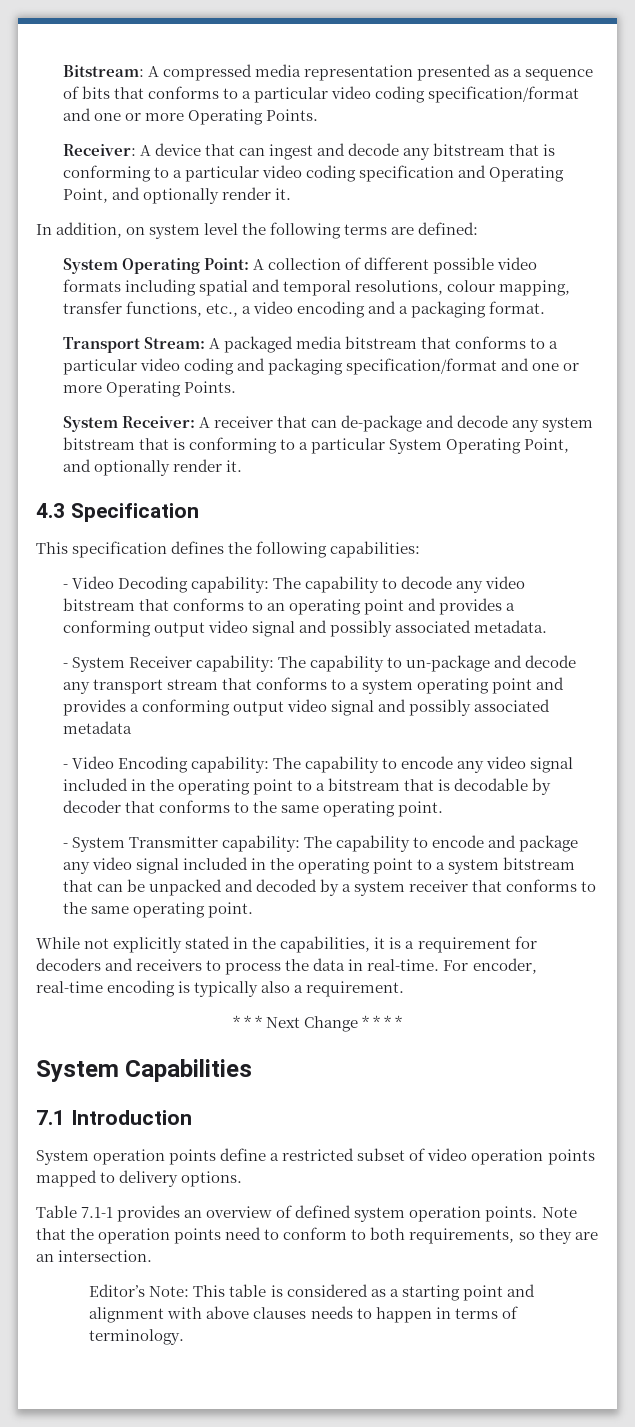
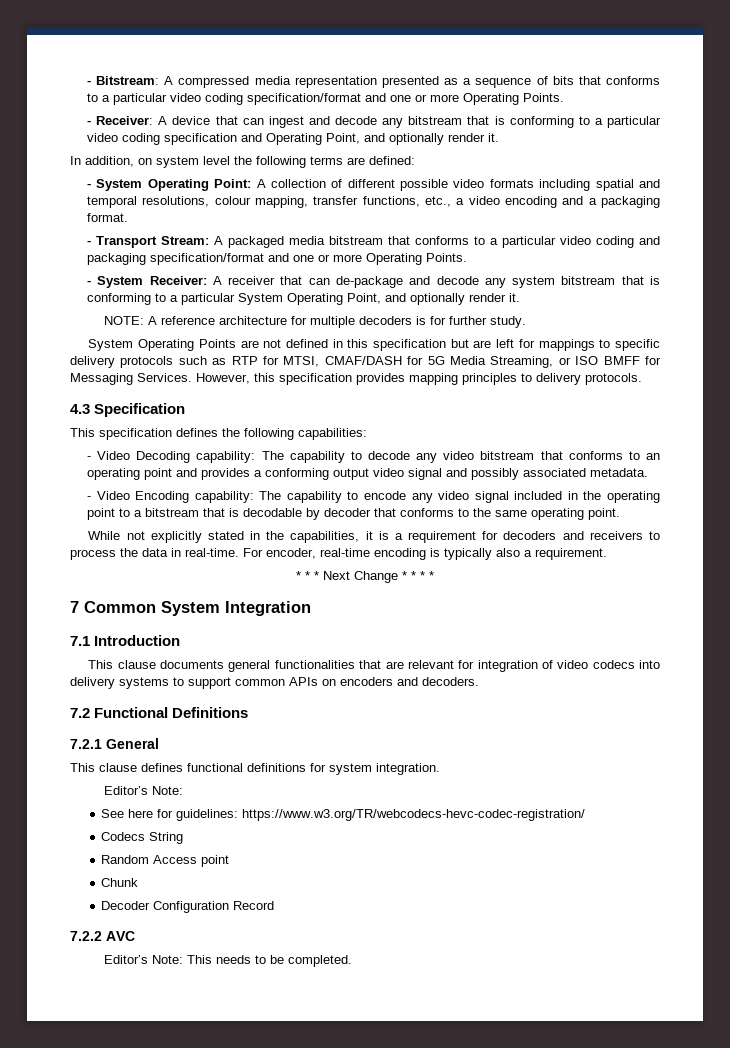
- Bitstream: A compressed media representation presented as a sequence of bits that conforms to a particular video coding specification/format and one or more Operating Points.
+ - Bitstream: A compressed media representation presented as a sequence of bits that conforms to a particular video coding specification/format and one or more Operating Points.
- Receiver: A device that can ingest and decode any bitstream that is conforming to a particular video coding specification and Operating Point, and optionally render it.
+ - Receiver: A device that can ingest and decode any bitstream that is conforming to a particular video coding specification and Operating Point, and optionally render it.
- System Operating Point: A collection of different possible video formats including spatial and temporal resolutions, colour mapping, transfer functions, etc., a video encoding and a packaging format.
+ - System Operating Point: A collection of different possible video formats including spatial and temporal resolutions, colour mapping, transfer functions, etc., a video encoding and a packaging format.
- Transport Stream: A packaged media bitstream that conforms to a particular video coding and packaging specification/format and one or more Operating Points.
+ - Transport Stream: A packaged media bitstream that conforms to a particular video coding and packaging specification/format and one or more Operating Points.
- System Receiver: A receiver that can de-package and decode any system bitstream that is conforming to a particular System Operating Point, and optionally render it.
+ - System Receiver: A receiver that can de-package and decode any system bitstream that is conforming to a particular System Operating Point, and optionally render it.
+ NOTE: A reference architecture for multiple decoders is for further study.
+ System Operating Points are not defined in this specification but are left for mappings to specific delivery protocols such as RTP for MTSI, CMAF/DASH for 5G Media Streaming, or ISO BMFF for Messaging Services. However, this specification provides mapping principles to delivery protocols.
- - System Receiver capability: The capability to un-package and decode any transport stream that conforms to a system operating point and provides a conforming output video signal and possibly associated metadata
- - System Transmitter capability: The capability to encode and package any video signal included in the operating point to a system bitstream that can be unpacked and decoded by a system receiver that conforms to the same operating point.
- System Capabilities
+ 7 Common System Integration
  7.1 Introduction
- System operation points define a restricted subset of video operation points mapped to delivery options.
- Table 7.1-1 provides an overview of defined system operation points. Note that the operation points need to conform to both requirements, so they are an intersection.
- Editor’s Note: This table is considered as a starting point and alignment with above clauses needs to happen in terms of terminology.
+ This clause documents general functionalities that are relevant for integration of video codecs into delivery systems to support common APIs on encoders and decoders.
+ 7.2 Functional Definitions
+ 7.2.1 General
+ This clause defines functional definitions for system integration.
+ Editor’s Note:
+ See here for guidelines: https://www.w3.org/TR/webcodecs-hevc-codec-registration/
+ Codecs String
+ Random Access point
+ Chunk
+ Decoder Configuration Record
+ 7.2.2 AVC
+ Editor’s Note: This needs to be completed.

